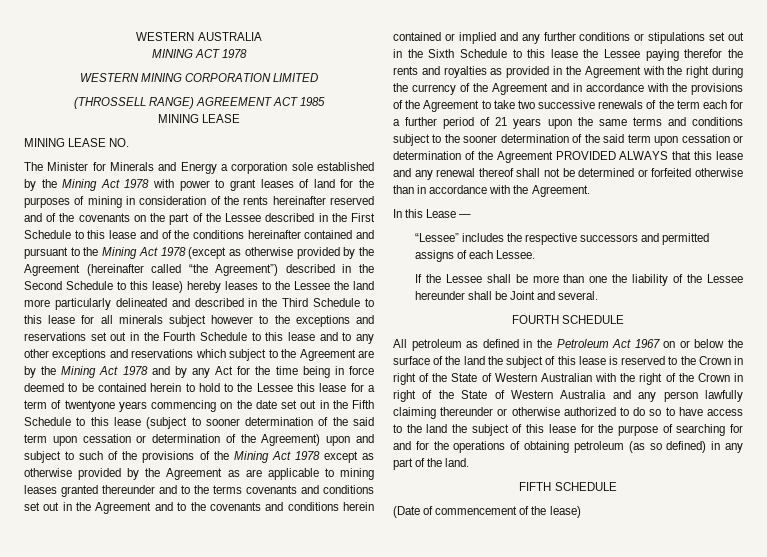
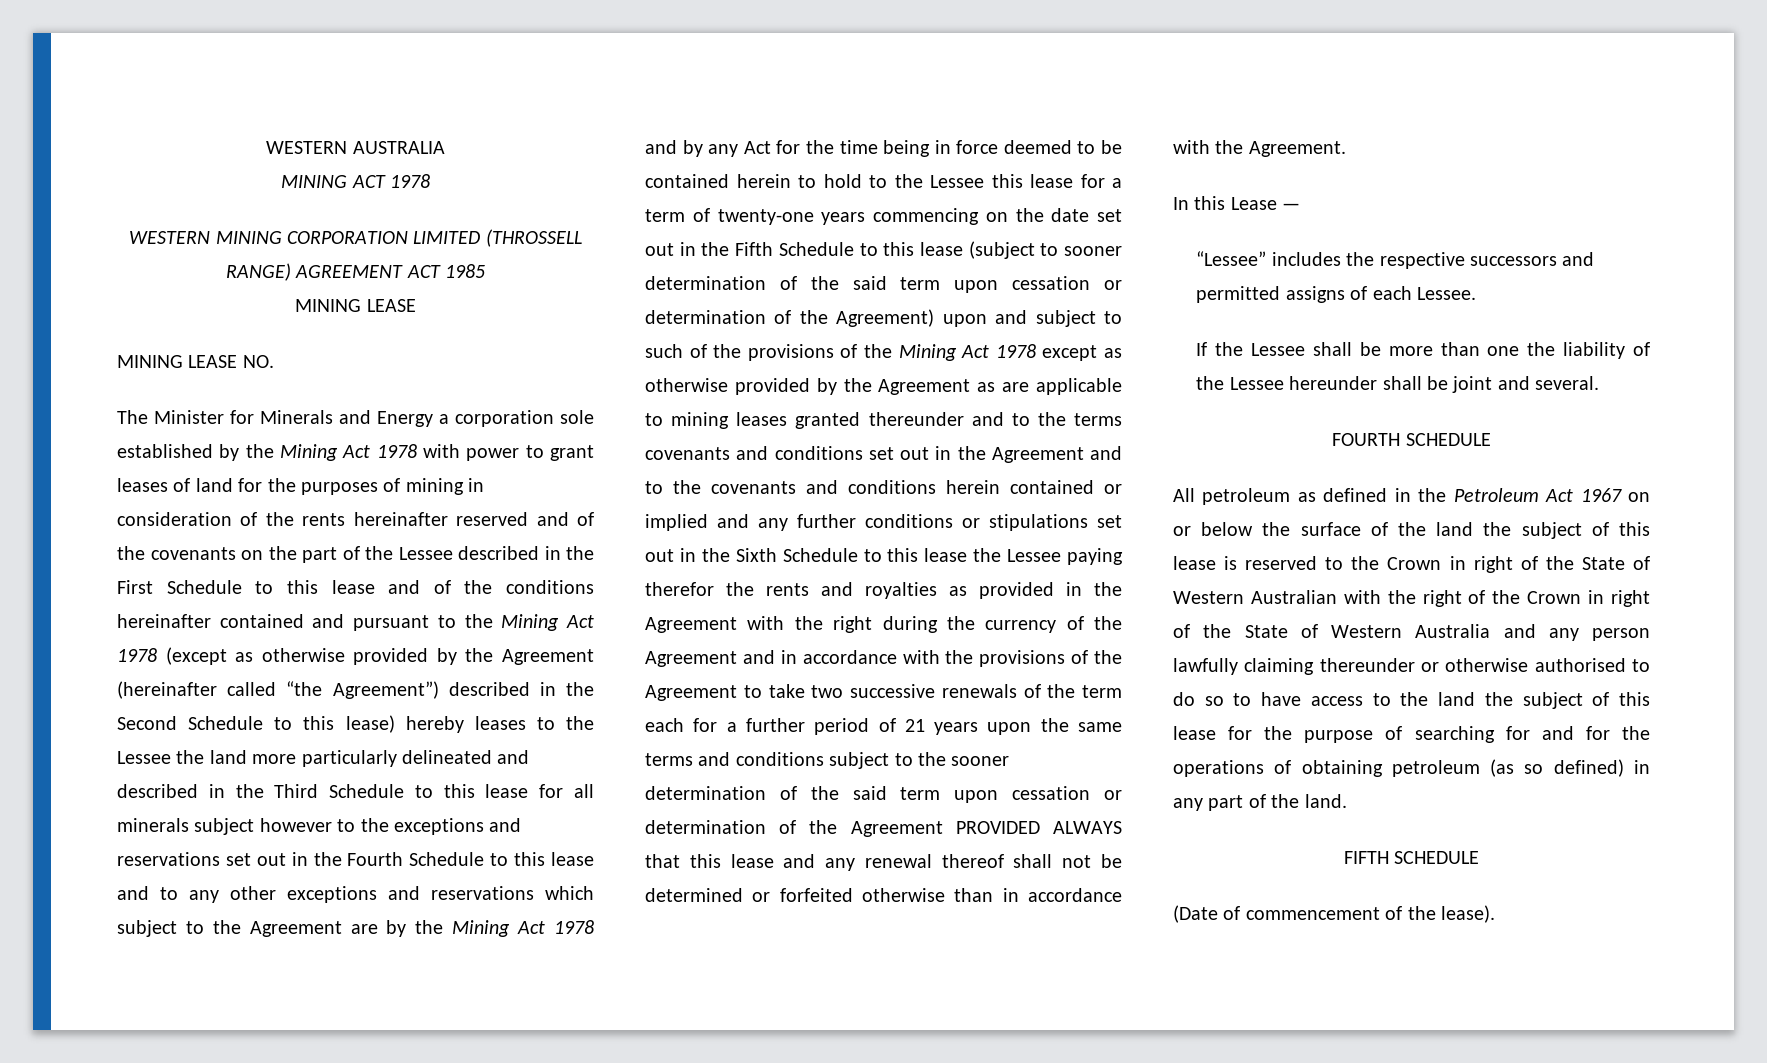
- WESTERN MINING CORPORATION LIMITED
- (THROSSELL RANGE) AGREEMENT ACT 1985
+ WESTERN MINING CORPORATION LIMITED (THROSSELL RANGE) AGREEMENT ACT 1985
- The Minister for Minerals and Energy a corporation sole established by the Mining Act 1978 with power to grant leases of land for the purposes of mining in consideration of the rents hereinafter reserved and of the covenants on the part of the Lessee described in the First Schedule to this lease and of the conditions hereinafter contained and pursuant to the Mining Act 1978 (except as otherwise provided by the Agreement (hereinafter called “the Agreement”) described in the Second Schedule to this lease) hereby leases to the Lessee the land more particularly delineated and described in the Third Schedule to this lease for all minerals subject however to the exceptions and reservations set out in the Fourth Schedule to this lease and to any other exceptions and reservations which subject to the Agreement are by the Mining Act 1978 and by any Act for the time being in force deemed to be contained herein to hold to the Lessee this lease for a term of twentyone years commencing on the date set out in the Fifth Schedule to this lease (subject to sooner determination of the said term upon cessation or determination of the Agreement) upon and subject to such of the provisions of the Mining Act 1978 except as otherwise provided by the Agreement as are applicable to mining leases granted thereunder and to the terms covenants and conditions set out in the Agreement and to the covenants and conditions herein contained or implied and any further conditions or stipulations set out in the Sixth Schedule to this lease the Lessee paying therefor the rents and royalties as provided in the Agreement with the right during the currency of the Agreement and in accordance with the provisions of the Agreement to take two successive renewals of the term each for a further period of 21 years upon the same terms and conditions subject to the sooner determination of the said term upon cessation or determination of the Agreement PROVIDED ALWAYS that this lease and any renewal thereof shall not be determined or forfeited otherwise than in accordance with the Agreement.
+ The Minister for Minerals and Energy a corporation sole established by the Mining Act 1978 with power to grant leases of land for the purposes of mining in consideration of the rents hereinafter reserved and of the covenants on the part of the Lessee described in the First Schedule to this lease and of the conditions hereinafter contained and pursuant to the Mining Act 1978 (except as otherwise provided by the Agreement (hereinafter called “the Agreement”) described in the Second Schedule to this lease) hereby leases to the Lessee the land more particularly delineated and described in the Third Schedule to this lease for all minerals subject however to the exceptions and reservations set out in the Fourth Schedule to this lease and to any other exceptions and reservations which subject to the Agreement are by the Mining Act 1978 and by any Act for the time being in force deemed to be contained herein to hold to the Lessee this lease for a term of twenty-one years commencing on the date set out in the Fifth Schedule to this lease (subject to sooner determination of the said term upon cessation or determination of the Agreement) upon and subject to such of the provisions of the Mining Act 1978 except as otherwise provided by the Agreement as are applicable to mining leases granted thereunder and to the terms covenants and conditions set out in the Agreement and to the covenants and conditions herein contained or implied and any further conditions or stipulations set out in the Sixth Schedule to this lease the Lessee paying therefor the rents and royalties as provided in the Agreement with the right during the currency of the Agreement and in accordance with the provisions of the Agreement to take two successive renewals of the term each for a further period of 21 years upon the same terms and conditions subject to the sooner determination of the said term upon cessation or determination of the Agreement PROVIDED ALWAYS that this lease and any renewal thereof shall not be determined or forfeited otherwise than in accordance with the Agreement.
- If the Lessee shall be more than one the liability of the Lessee hereunder shall be Joint and several.
+ If the Lessee shall be more than one the liability of the Lessee hereunder shall be joint and several.
- All petroleum as defined in the Petroleum Act 1967 on or below the surface of the land the subject of this lease is reserved to the Crown in right of the State of Western Australian with the right of the Crown in right of the State of Western Australia and any person lawfully claiming thereunder or otherwise authorized to do so to have access to the land the subject of this lease for the purpose of searching for and for the operations of obtaining petroleum (as so defined) in any part of the land.
+ All petroleum as defined in the Petroleum Act 1967 on or below the surface of the land the subject of this lease is reserved to the Crown in right of the State of Western Australian with the right of the Crown in right of the State of Western Australia and any person lawfully claiming thereunder or otherwise authorised to do so to have access to the land the subject of this lease for the purpose of searching for and for the operations of obtaining petroleum (as so defined) in any part of the land.
- (Date of commencement of the lease)
+ (Date of commencement of the lease).

